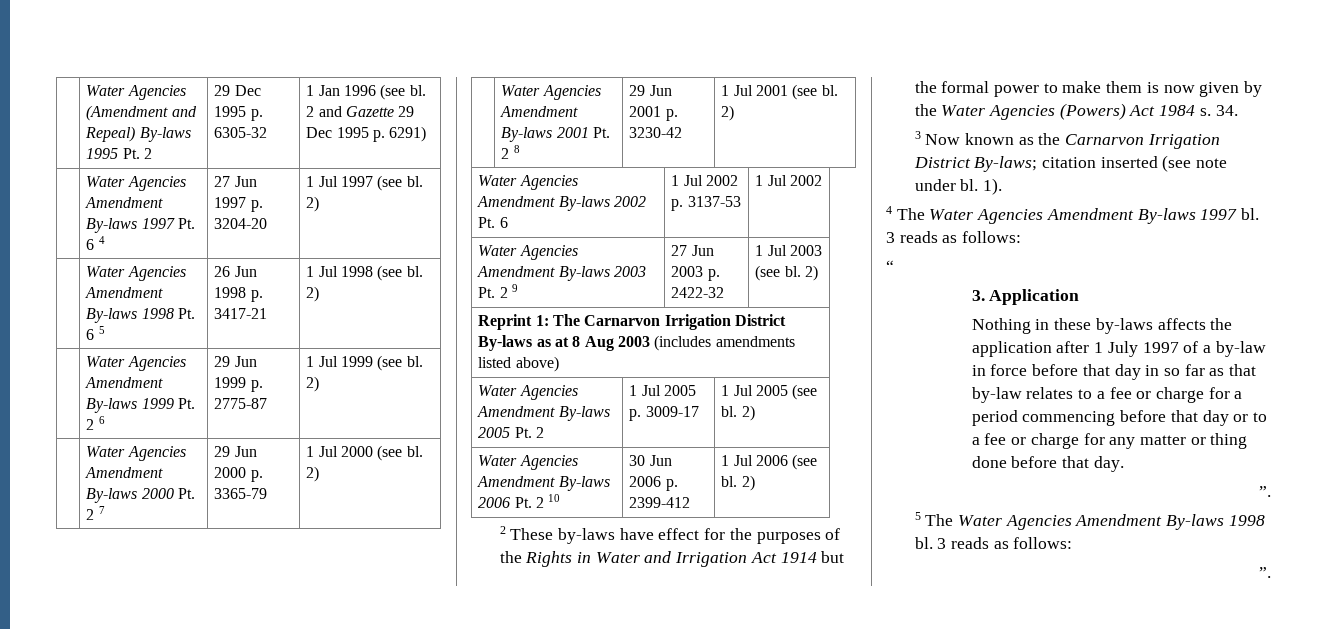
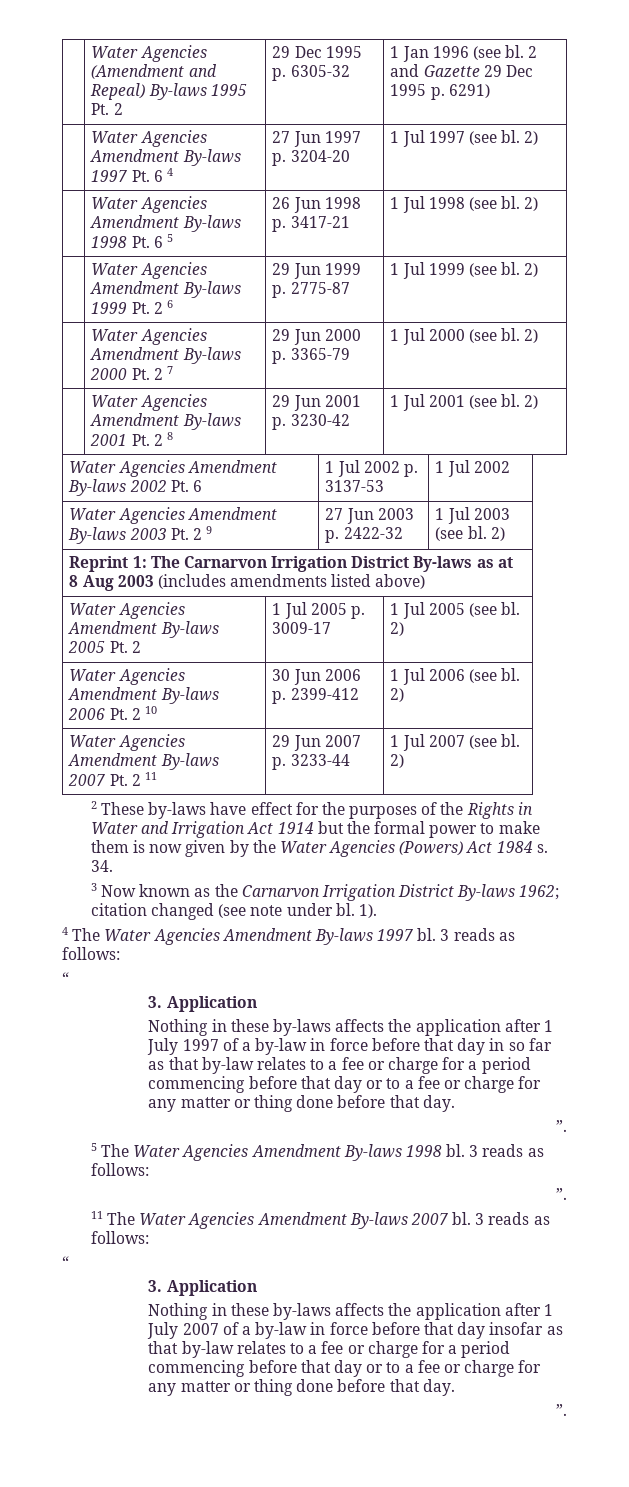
+ Water Agencies Amendment By-laws 2007 Pt. 2 11 | 29 Jun 2007 p. 3233-44 | 1 Jul 2007 (see bl. 2)
- 3 Now known as the Carnarvon Irrigation District By-laws; citation inserted (see note under bl.
+ 3 Now known as the Carnarvon Irrigation District By-laws 1962; citation changed (see note under bl.
+ 11 The Water Agencies Amendment By-laws 2007 bl. 3 reads as follows:
+ “
+ 3. Application
+ Nothing in these by-laws affects the application after 1 July 2007 of a by-law in force before that day insofar as that by-law relates to a fee or charge for a period commencing before that day or to a fee or charge for any matter or thing done before that day.
+ ”.

